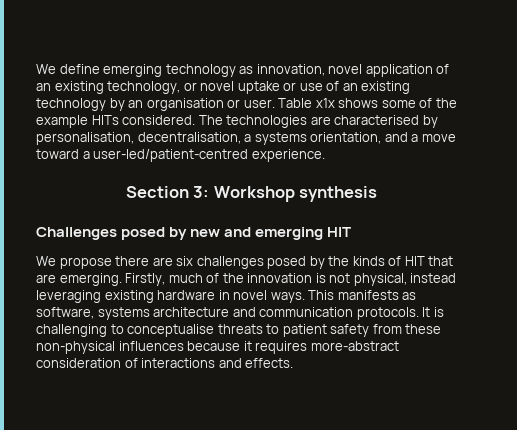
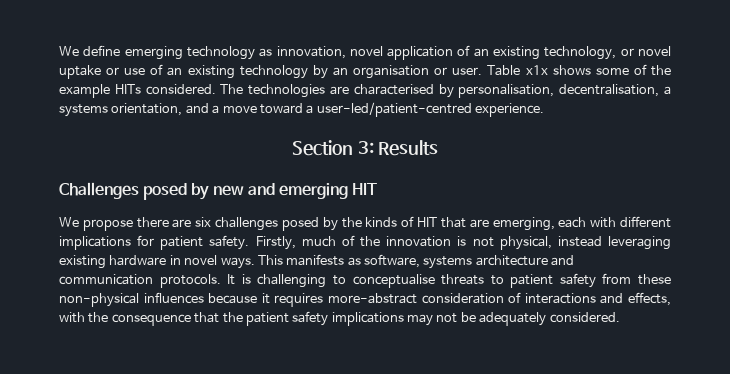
- Section 3: Workshop synthesis
+ Section 3: Results
- We propose there are six challenges posed by the kinds of HIT that are emerging.
+ We propose there are six challenges posed by the kinds of HIT that are emerging, each with different implications for patient safety.
- It is challenging to conceptualise threats to patient safety from these non-physical influences because it requires more-abstract consideration of interactions and effects.
+ It is challenging to conceptualise threats to patient safety from these non-physical influences because it requires more-abstract consideration of interactions and effects, with the consequence that the patient safety implications may not be adequately considered.

